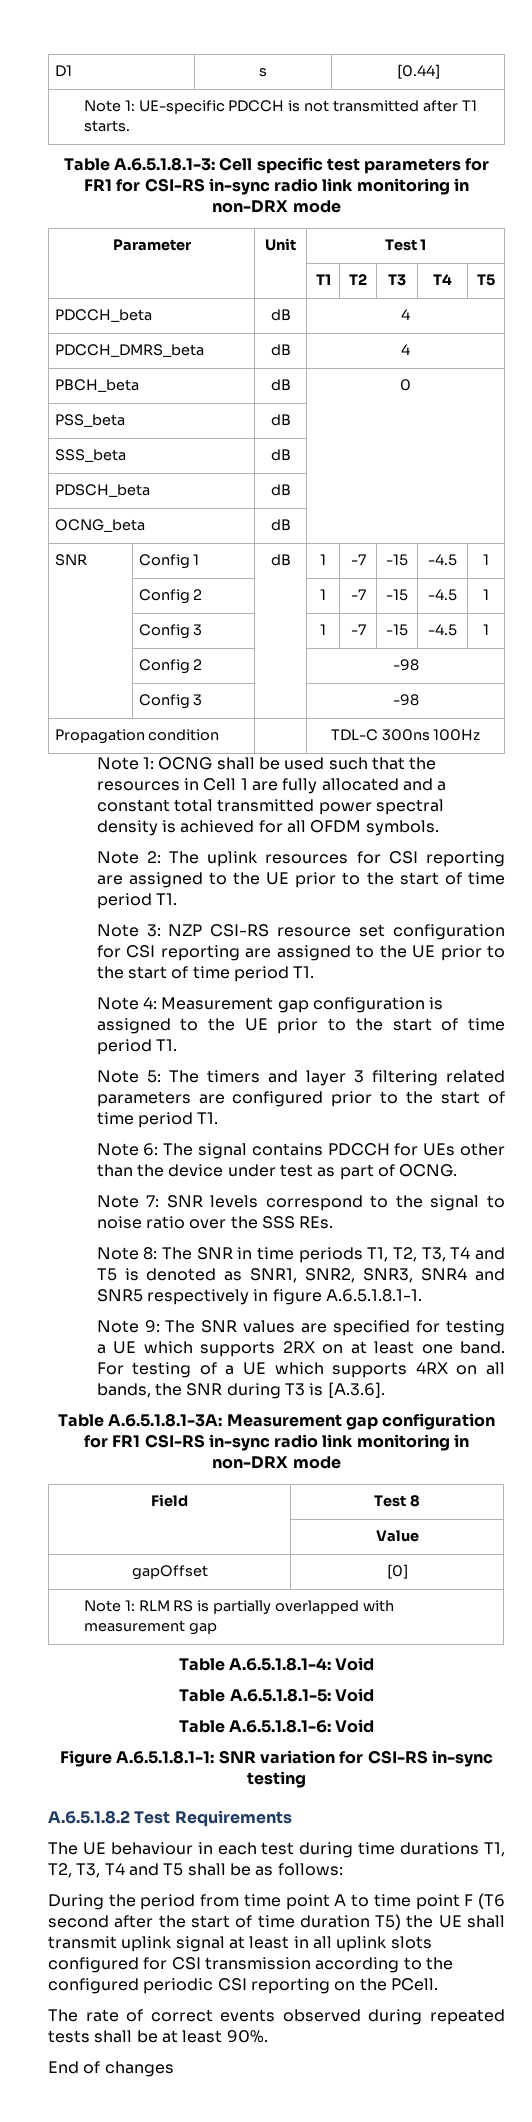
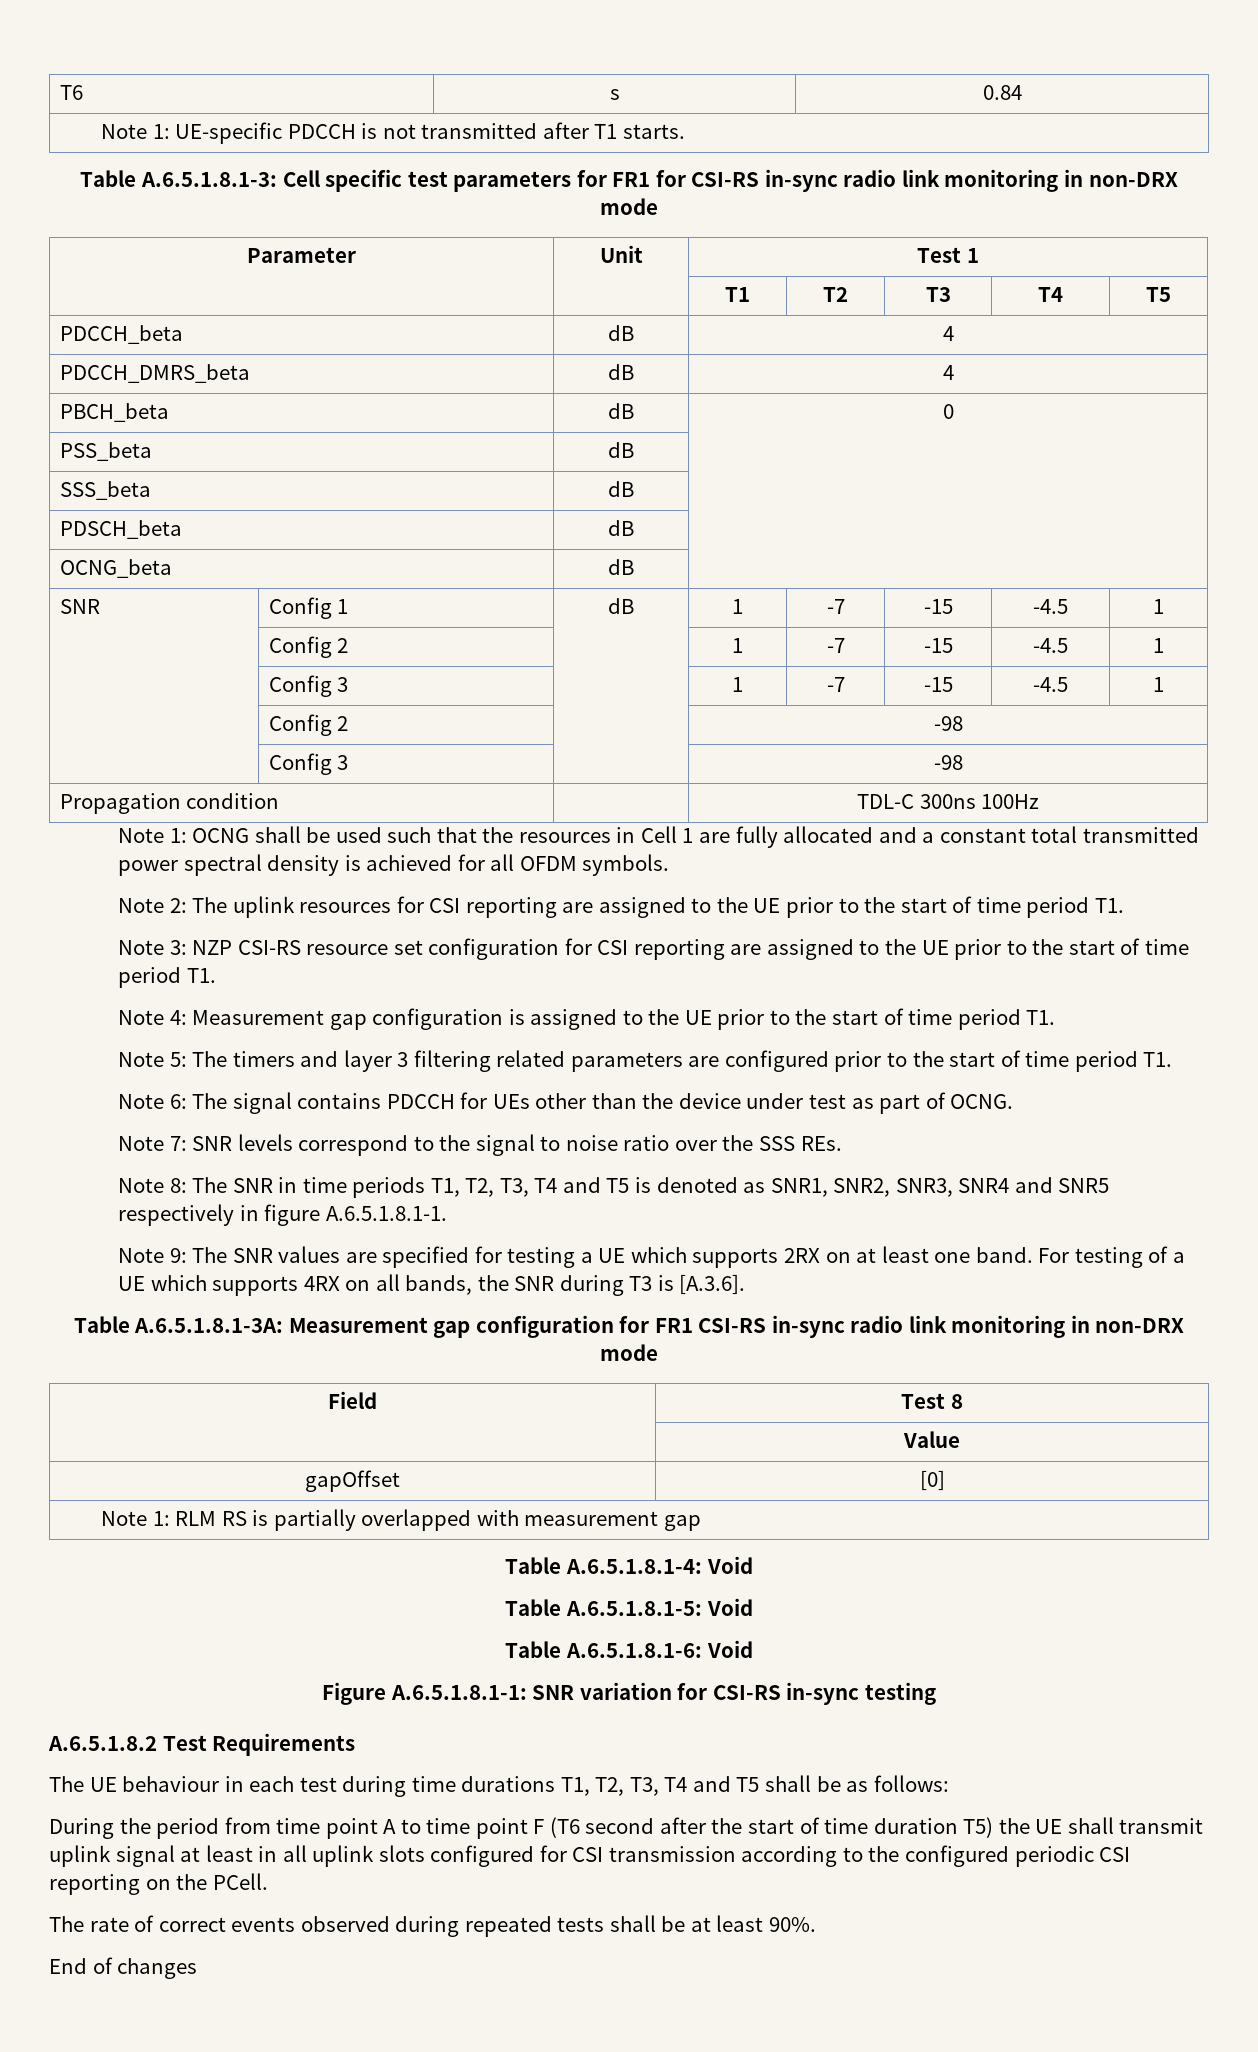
- D1 | s | [0.44]
+ T6 | s | 0.84

